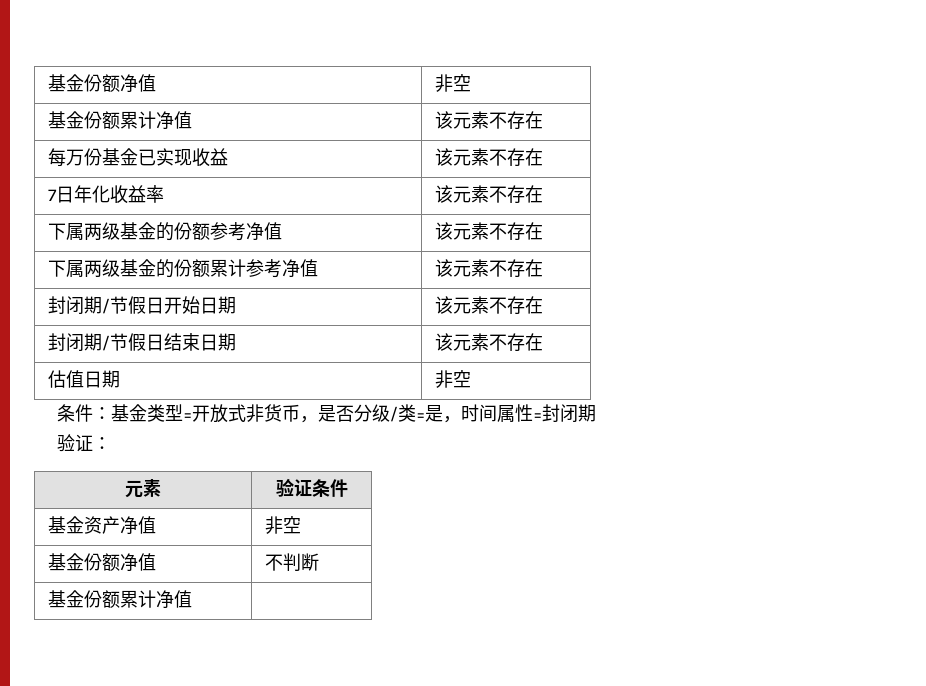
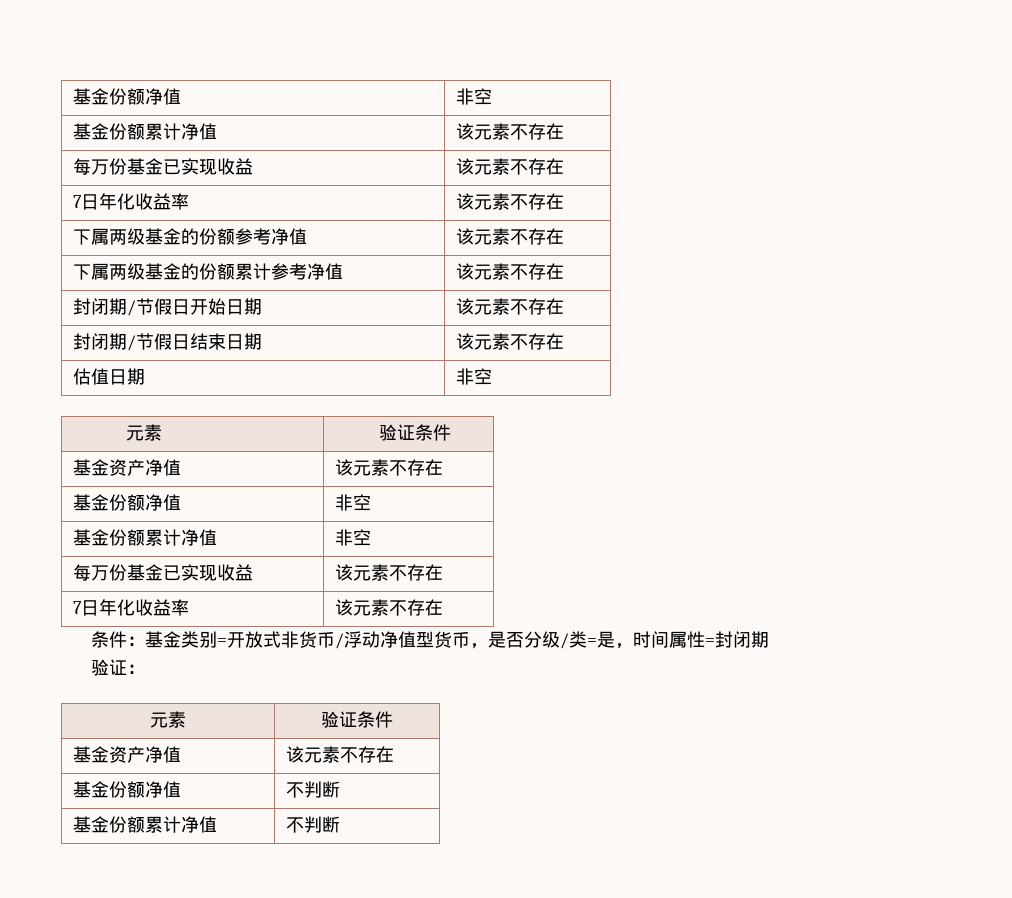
  估值日期 | 非空
+ 元素 | 验证条件
+ 基金资产净值 | 该元素不存在
+ 基金份额净值 | 非空
+ 基金份额累计净值 | 非空
+ 每万份基金已实现收益 | 该元素不存在
+ 7日年化收益率 | 该元素不存在
- 条件：基金类型=开放式非货币，是否分级/类=是，时间属性=封闭期
+ 条件：基金类别=开放式非货币/浮动净值型货币，是否分级/类=是，时间属性=封闭期
  验证：
  元素 | 验证条件
- 基金资产净值 | 非空
+ 基金资产净值 | 该元素不存在
  基金份额净值 | 不判断
- 基金份额累计净值 |
+ 基金份额累计净值 | 不判断

